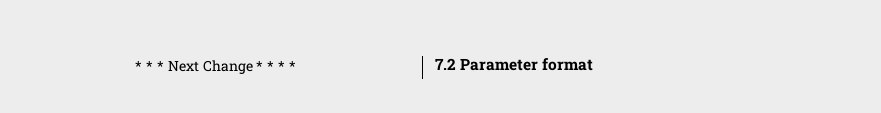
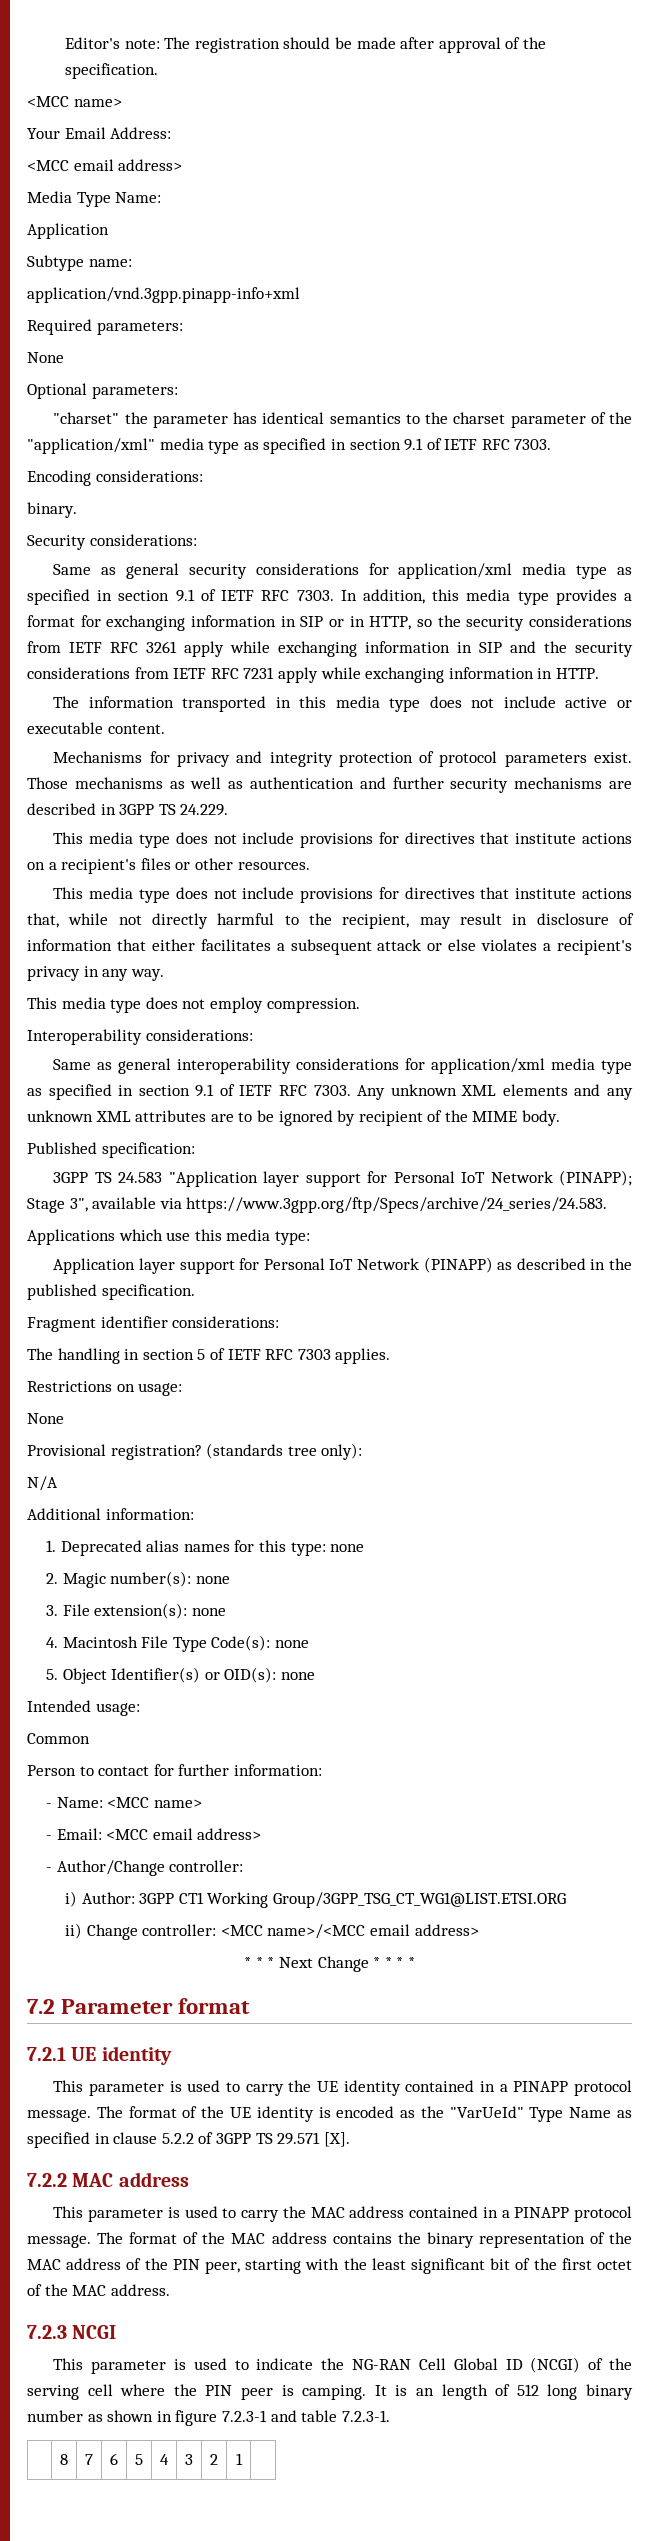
+ Editor's note: The registration should be made after approval of the specification.
+ <MCC name>
+ Your Email Address:
+ <MCC email address>
+ Media Type Name:
+ Application
+ Subtype name:
+ application/vnd.3gpp.pinapp-info+xml
+ Required parameters:
+ None
+ Optional parameters:
+ "charset" the parameter has identical semantics to the charset parameter of the "application/xml" media type as specified in section 9.1 of IETF RFC 7303.
+ Encoding considerations:
+ binary.
+ Security considerations:
+ Same as general security considerations for application/xml media type as specified in section 9.1 of IETF RFC 7303. In addition, this media type provides a format for exchanging information in SIP or in HTTP, so the security considerations from IETF RFC 3261 apply while exchanging information in SIP and the security considerations from IETF RFC 7231 apply while exchanging information in HTTP.
+ The information transported in this media type does not include active or executable content.
+ Mechanisms for privacy and integrity protection of protocol parameters exist. Those mechanisms as well as authentication and further security mechanisms are described in 3GPP TS 24.229.
+ This media type does not include provisions for directives that institute actions on a recipient's files or other resources.
+ This media type does not include provisions for directives that institute actions that, while not directly harmful to the recipient, may result in disclosure of information that either facilitates a subsequent attack or else violates a recipient's privacy in any way.
+ This media type does not employ compression.
+ Interoperability considerations:
+ Same as general interoperability considerations for application/xml media type as specified in section 9.1 of IETF RFC 7303. Any unknown XML elements and any unknown XML attributes are to be ignored by recipient of the MIME body.
+ Published specification:
+ 3GPP TS 24.583 "Application layer support for Personal IoT Network (PINAPP); Stage 3", available via https://www.3gpp.org/ftp/Specs/archive/24_series/24.583.
+ Applications which use this media type:
+ Application layer support for Personal IoT Network (PINAPP) as described in the published specification.
+ Fragment identifier considerations:
+ The handling in section 5 of IETF RFC 7303 applies.
+ Restrictions on usage:
+ None
+ Provisional registration? (standards tree only):
+ N/A
+ Additional information:
+ 1. Deprecated alias names for this type: none
+ 2. Magic number(s): none
+ 3. File extension(s): none
+ 4. Macintosh File Type Code(s): none
+ 5. Object Identifier(s) or OID(s): none
+ Intended usage:
+ Common
+ Person to contact for further information:
+ - Name: <MCC name>
+ - Email: <MCC email address>
+ - Author/Change controller:
+ i) Author: 3GPP CT1 Working Group/3GPP_TSG_CT_WG1@LIST.ETSI.ORG
+ ii) Change controller: <MCC name>/<MCC email address>
+ 7.2.1 UE identity
+ This parameter is used to carry the UE identity contained in a PINAPP protocol message. The format of the UE identity is encoded as the "VarUeId" Type Name as specified in clause 5.2.2 of 3GPP TS 29.571 [X].
+ 7.2.2 MAC address
+ This parameter is used to carry the MAC address contained in a PINAPP protocol message. The format of the MAC address contains the binary representation of the MAC address of the PIN peer, starting with the least significant bit of the first octet of the MAC address.
+ 7.2.3 NCGI
+ This parameter is used to indicate the NG-RAN Cell Global ID (NCGI) of the serving cell where the PIN peer is camping. It is an length of 512 long binary number as shown in figure 7.2.3-1 and table 7.2.3-1.
+ | 8 | 7 | 6 | 5 | 4 | 3 | 2 | 1 |

